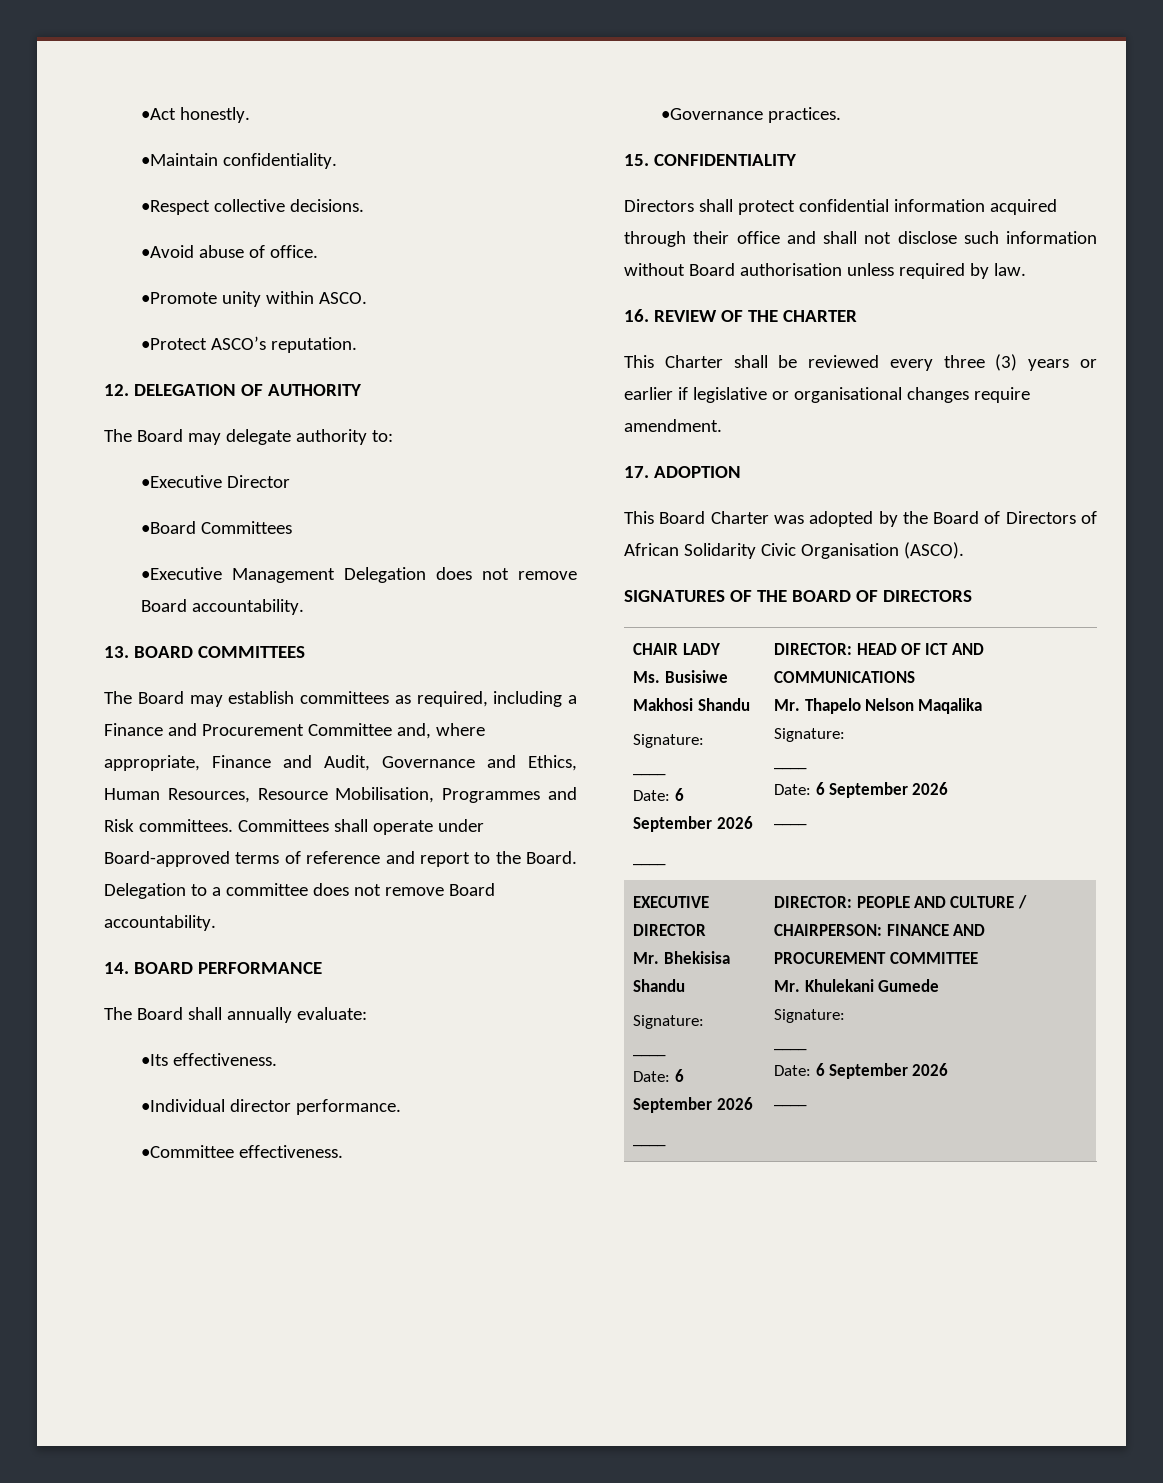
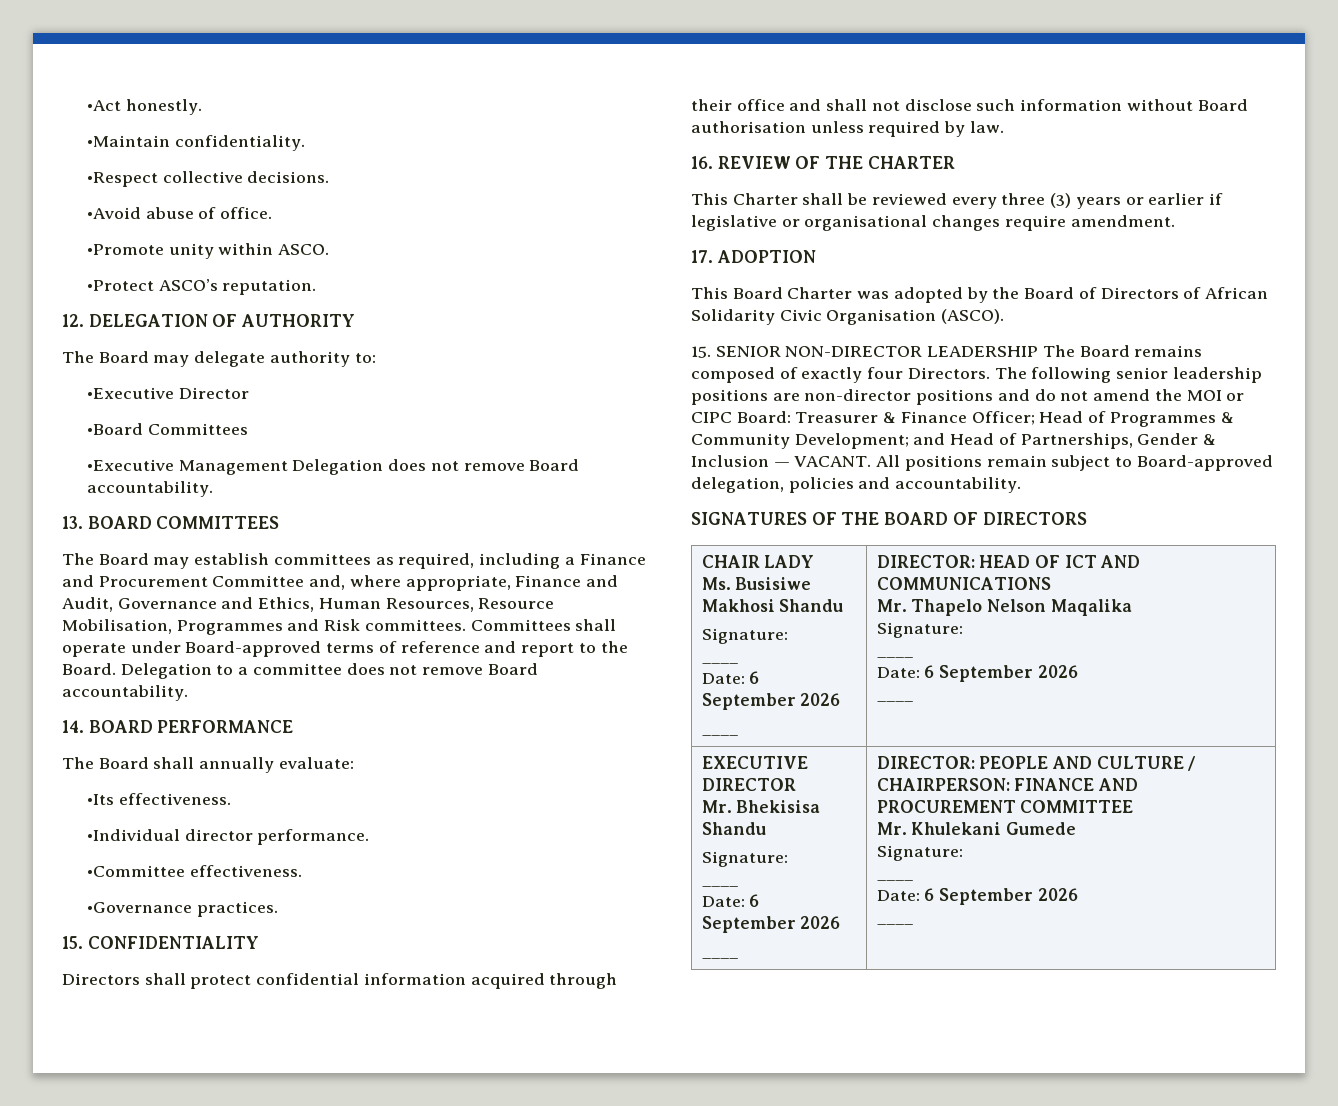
+ 15. SENIOR NON-DIRECTOR LEADERSHIP The Board remains composed of exactly four Directors. The following senior leadership positions are non-director positions and do not amend the MOI or CIPC Board: Treasurer & Finance Officer; Head of Programmes & Community Development; and Head of Partnerships, Gender & Inclusion — VACANT. All positions remain subject to Board-approved delegation, policies and accountability.

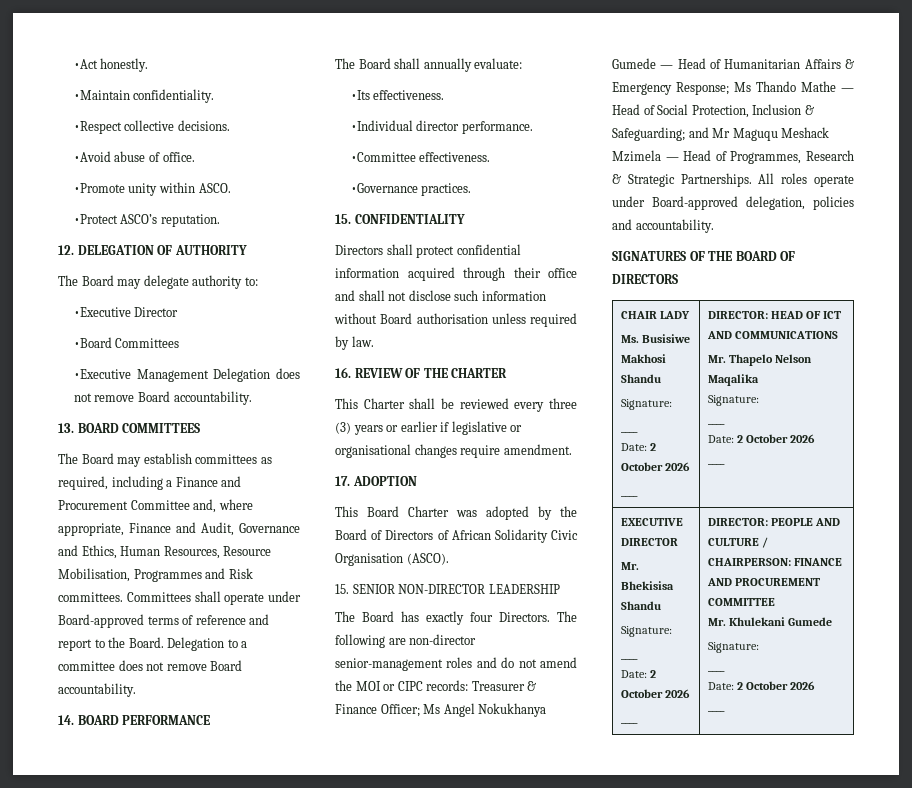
- 15. SENIOR NON-DIRECTOR LEADERSHIP The Board remains composed of exactly four Directors.
+ 15. SENIOR NON-DIRECTOR LEADERSHIP
+ The Board has exactly four Directors.
- The following senior leadership positions are non-director positions and do not amend the MOI or CIPC Board: Treasurer & Finance Officer; Head of Programmes & Community Development; and Head of Partnerships, Gender & Inclusion — VACANT. All positions remain subject to Board-approved delegation, policies and accountability.
+ The following are non-director senior-management roles and do not amend the MOI or CIPC records: Treasurer & Finance Officer; Ms Angel Nokukhanya Gumede — Head of Humanitarian Affairs & Emergency Response; Ms Thando Mathe — Head of Social Protection, Inclusion & Safeguarding; and Mr Maguqu Meshack Mzimela — Head of Programmes, Research & Strategic Partnerships. All roles operate under Board-approved delegation, policies and accountability.
  CHAIR LADY
  Ms. Busisiwe Makhosi Shandu
  Signature:
  ____
- Date: 6 September 2026
+ Date: 2 October 2026
  ____ | DIRECTOR: HEAD OF ICT AND COMMUNICATIONS
  Mr. Thapelo Nelson Maqalika
  Signature:
  ____
- Date: 6 September 2026
+ Date: 2 October 2026
  EXECUTIVE DIRECTOR
  Mr. Bhekisisa Shandu
  Signature:
  ____
- Date: 6 September 2026
+ Date: 2 October 2026
  ____ | DIRECTOR: PEOPLE AND CULTURE / CHAIRPERSON: FINANCE AND PROCUREMENT COMMITTEE
  Mr. Khulekani Gumede
  Signature:
  ____
- Date: 6 September 2026
+ Date: 2 October 2026

